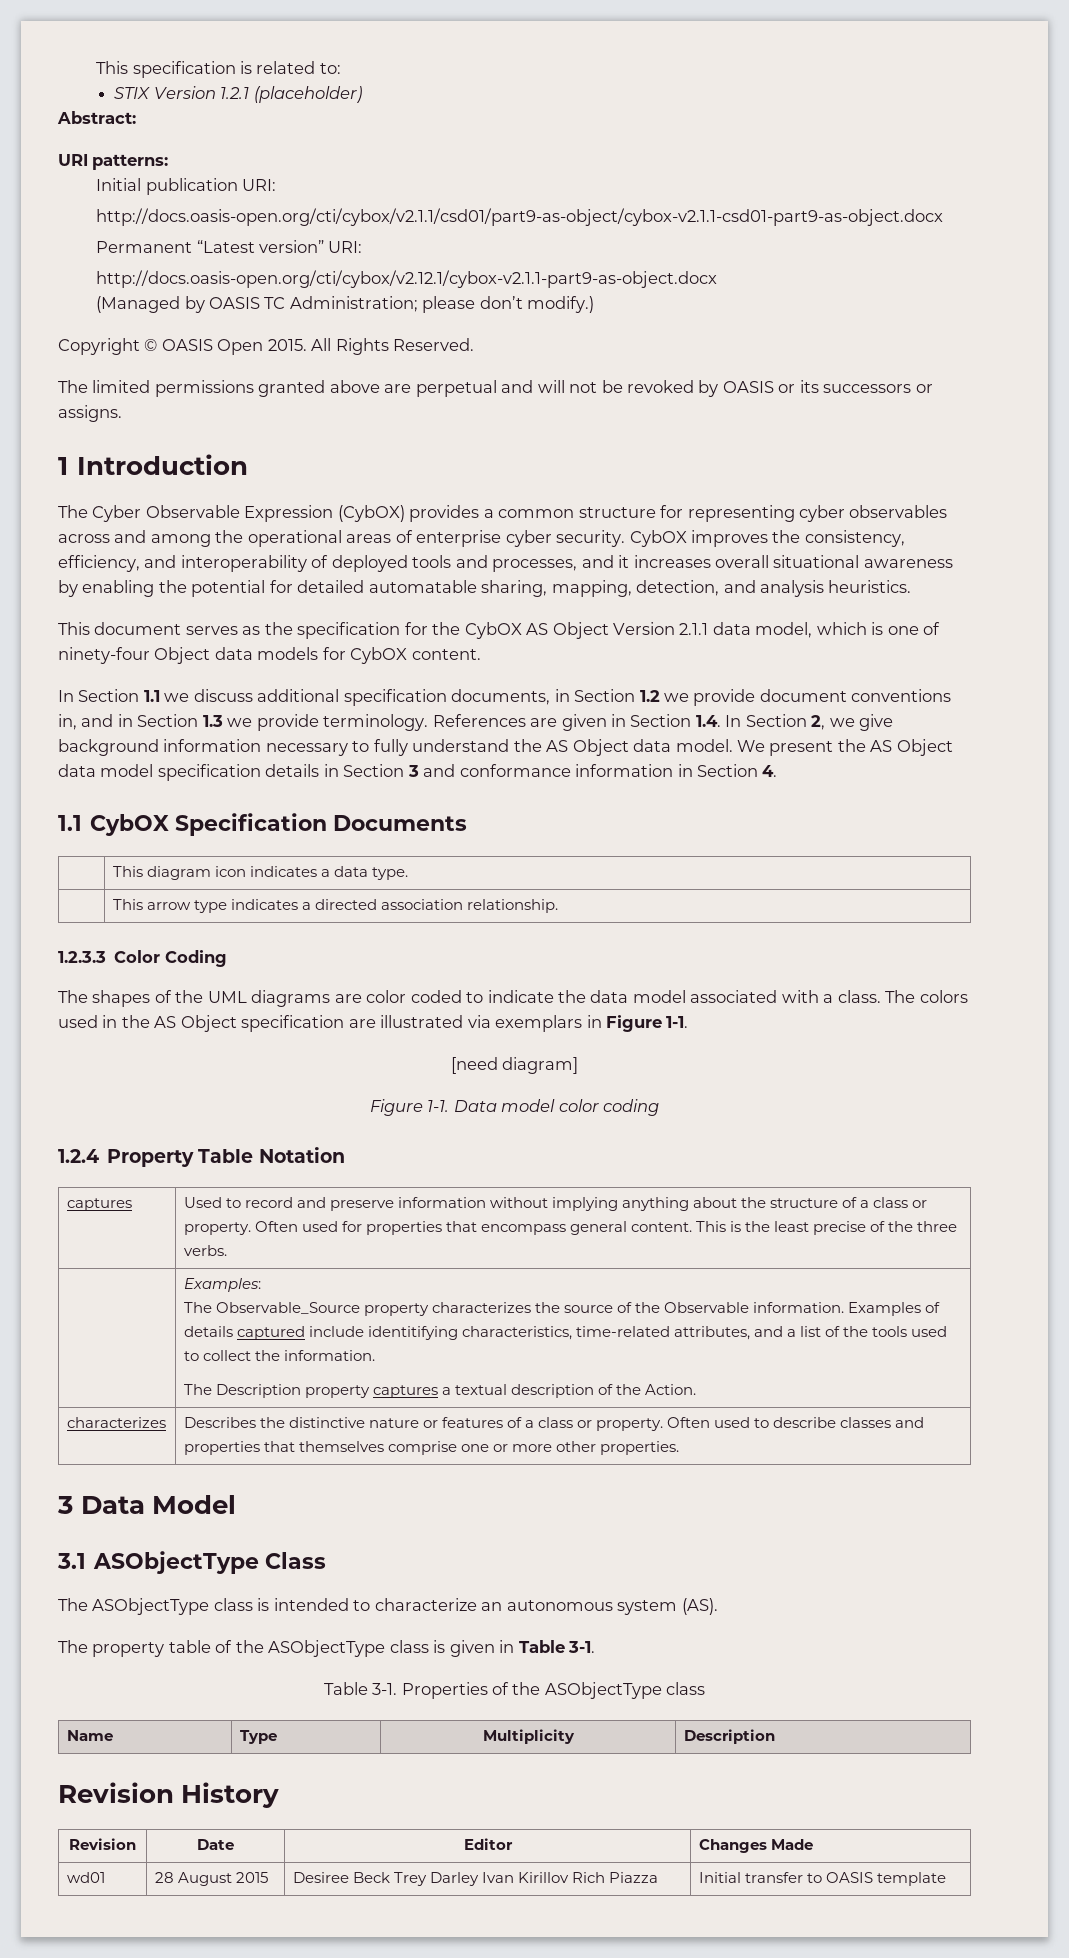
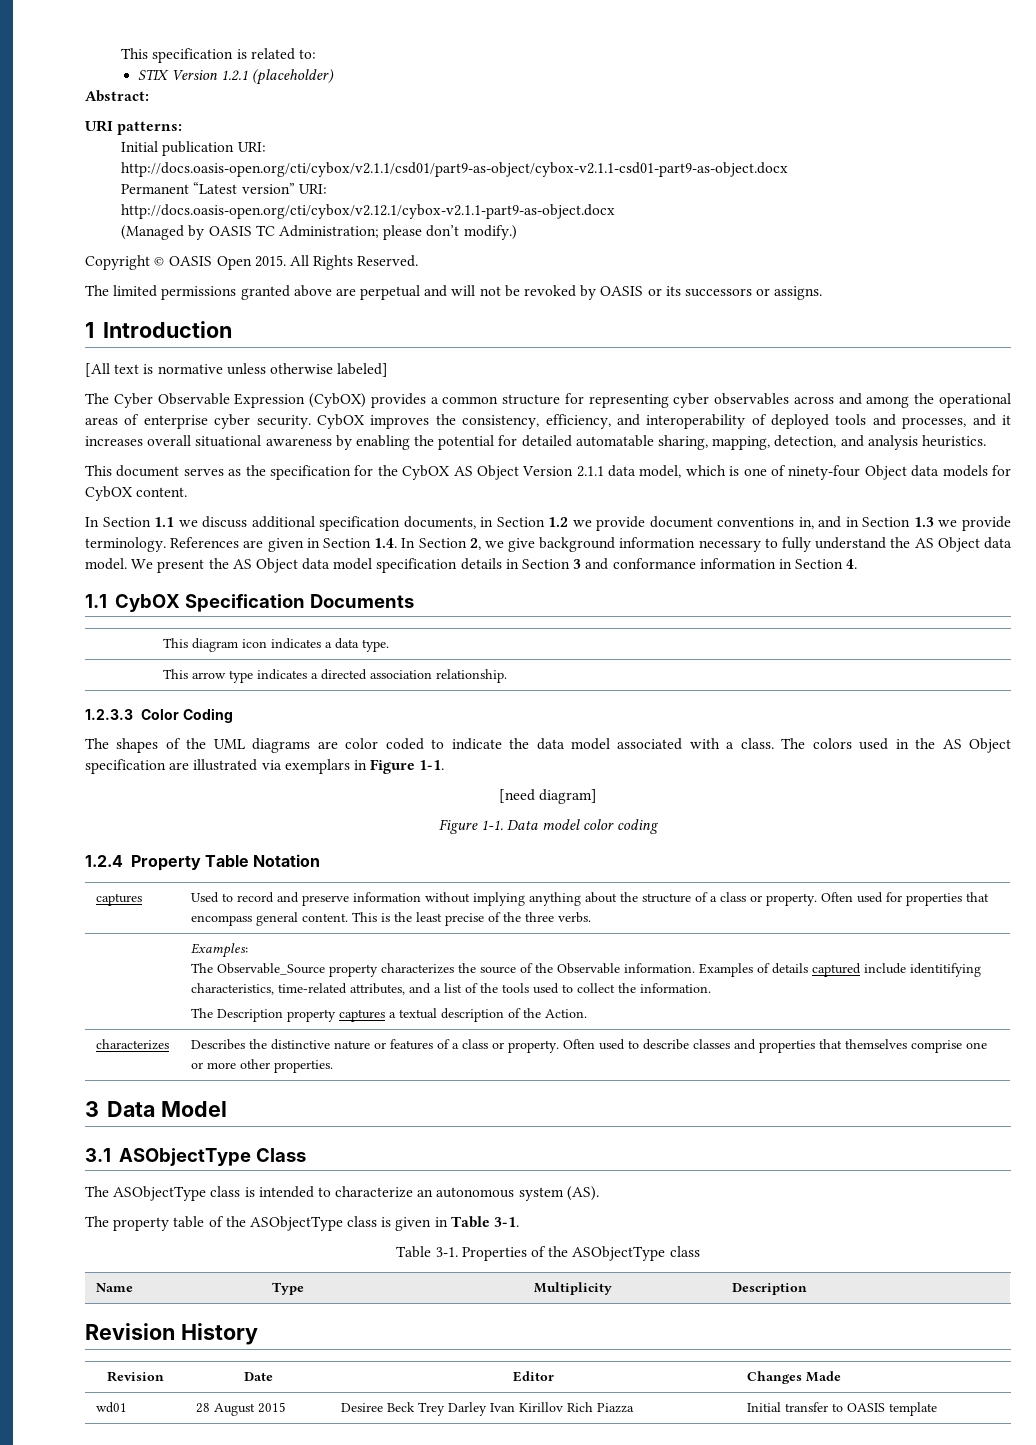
+ [All text is normative unless otherwise labeled]

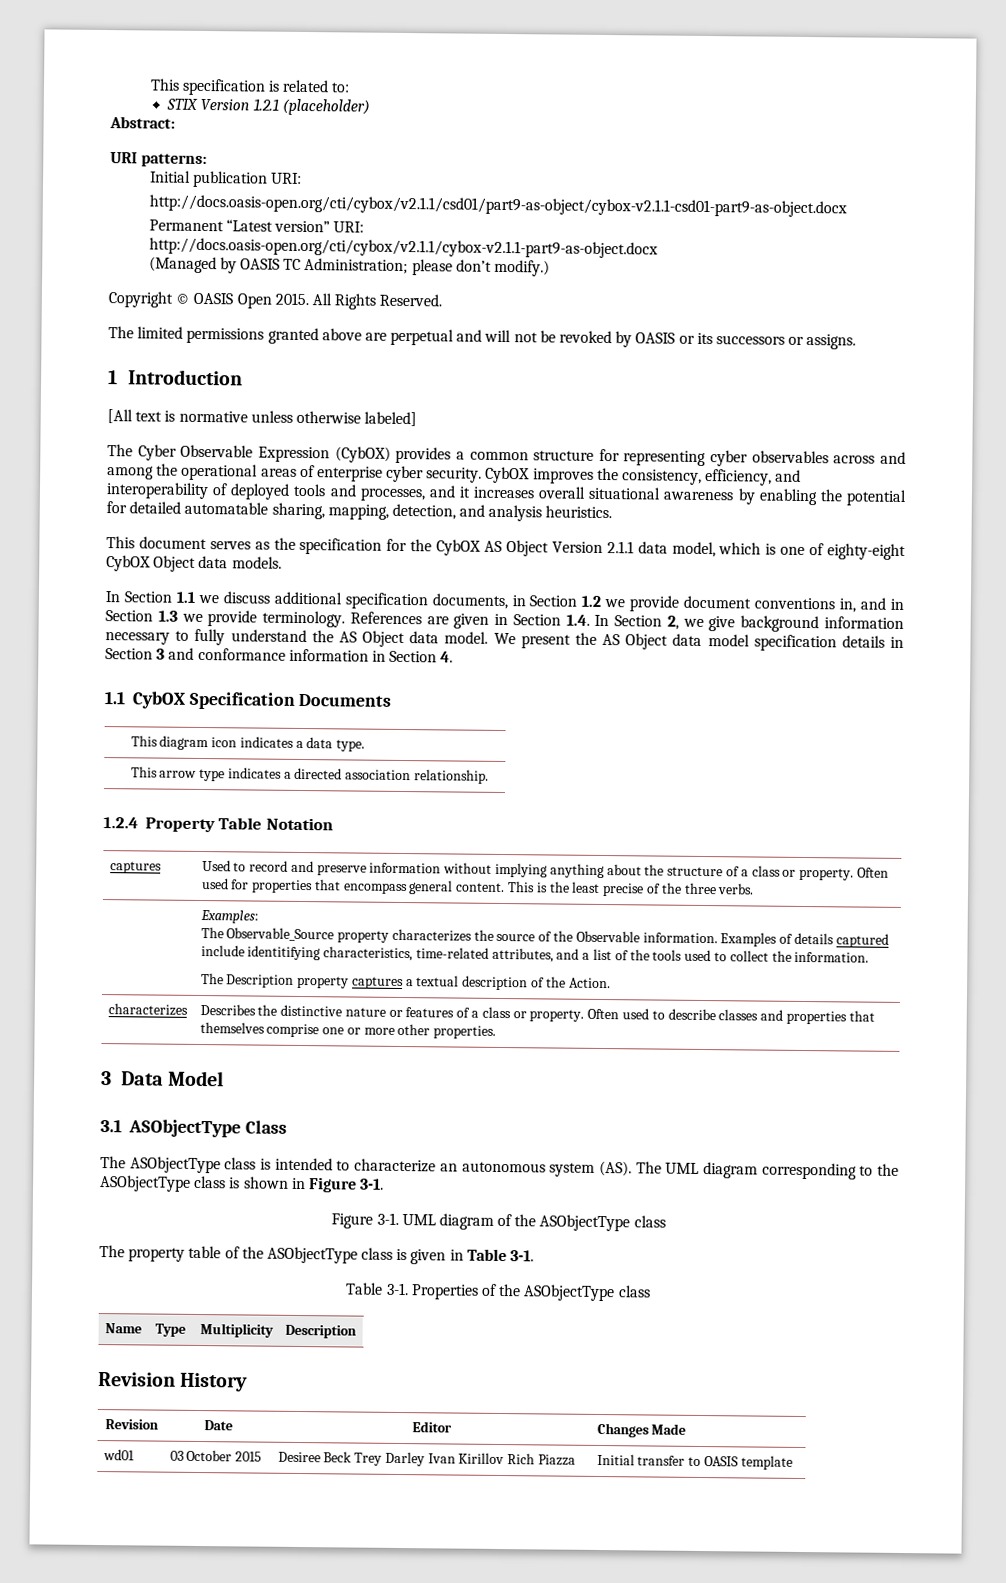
- http://docs.oasis-open.org/cti/cybox/v2.12.1/cybox-v2.1.1-part9-as-object.docx
+ http://docs.oasis-open.org/cti/cybox/v2.1.1/cybox-v2.1.1-part9-as-object.docx
- This document serves as the specification for the CybOX AS Object Version 2.1.1 data model, which is one of ninety-four Object data models for CybOX content.
+ This document serves as the specification for the CybOX AS Object Version 2.1.1 data model, which is one of eighty-eight CybOX Object data models.
- 1.2.3.3 Color Coding
- The shapes of the UML diagrams are color coded to indicate the data model associated with a class. The colors used in the AS Object specification are illustrated via exemplars in Figure 1-1.
- [need diagram]
- Figure 1-1. Data model color coding
- The ASObjectType class is intended to characterize an autonomous system (AS).
+ The ASObjectType class is intended to characterize an autonomous system (AS). The UML diagram corresponding to the ASObjectType class is shown in Figure 3-1.
+ Figure 3-1. UML diagram of the ASObjectType class
- wd01 | 28 August 2015 | Desiree Beck Trey Darley Ivan Kirillov Rich Piazza | Initial transfer to OASIS template
+ wd01 | 03 October 2015 | Desiree Beck Trey Darley Ivan Kirillov Rich Piazza | Initial transfer to OASIS template

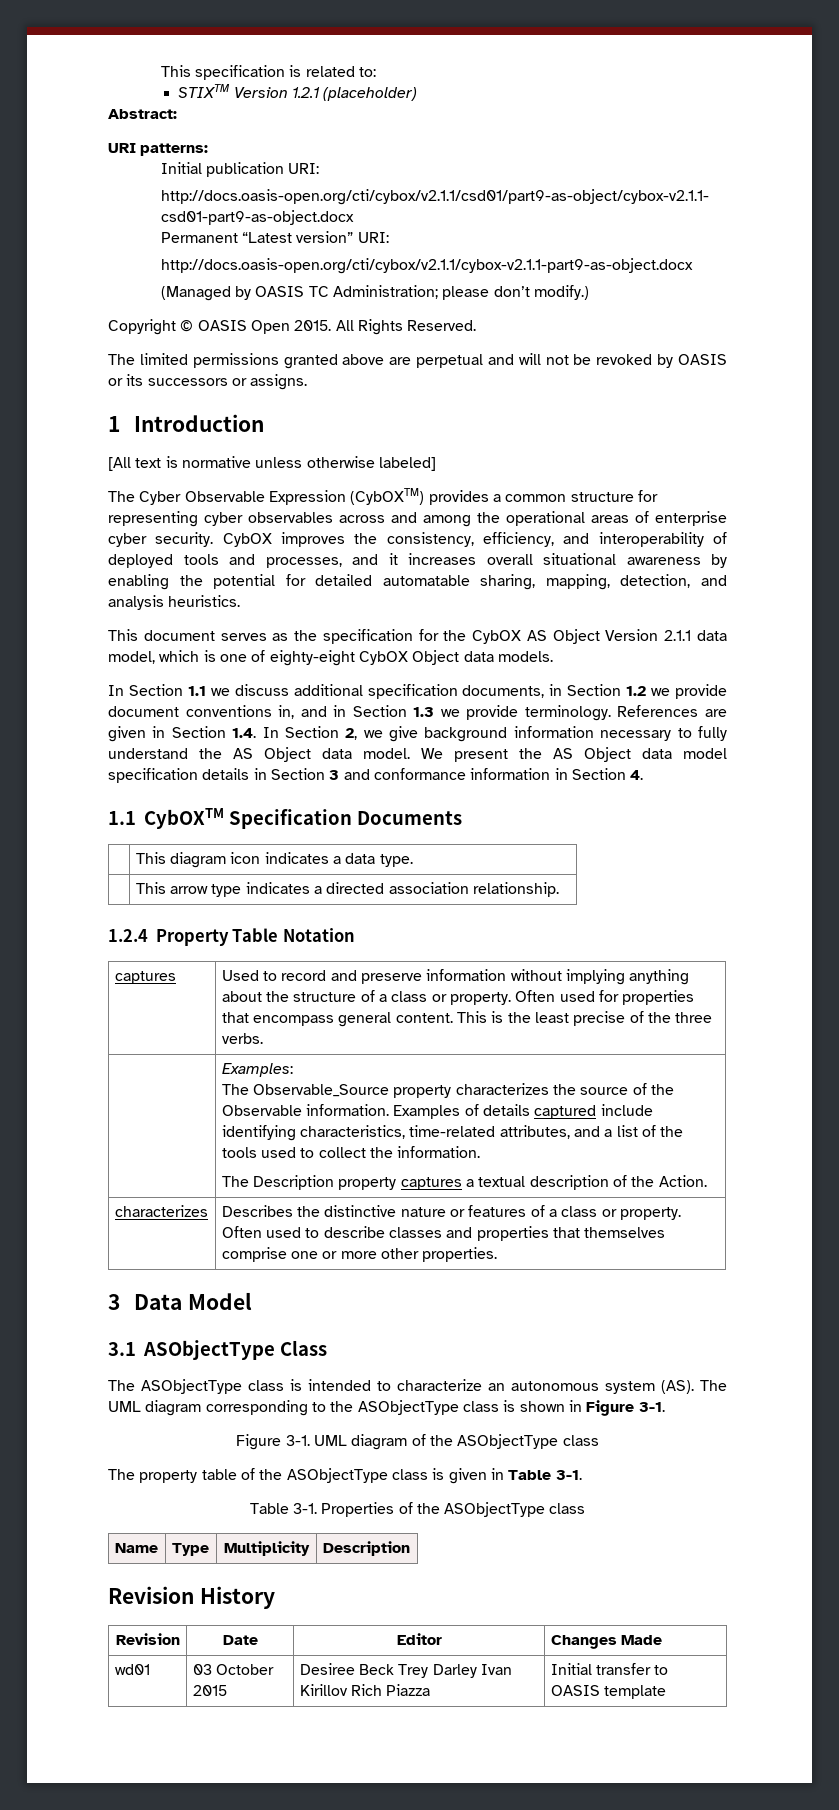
- STIX Version 1.2.1 (placeholder)
+ STIXTM Version 1.2.1 (placeholder)
- The Cyber Observable Expression (CybOX) provides a common structure for representing cyber observables across and among the operational areas of enterprise cyber security.
+ The Cyber Observable Expression (CybOXTM) provides a common structure for representing cyber observables across and among the operational areas of enterprise cyber security.
- 1.1 CybOX Specification Documents
+ 1.1 CybOXTM Specification Documents
- Examples of details captured include identitifying characteristics, time-related attributes, and a list of the tools used to collect the information.
+ Examples of details captured include identifying characteristics, time-related attributes, and a list of the tools used to collect the information.

